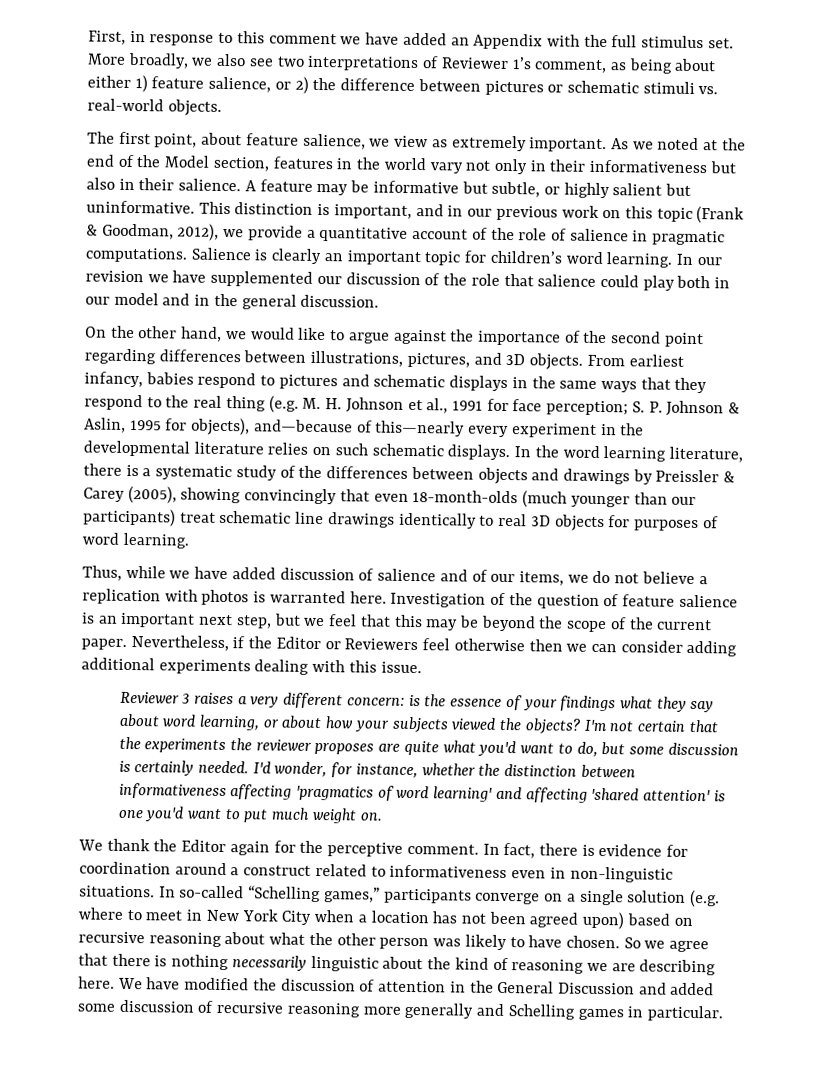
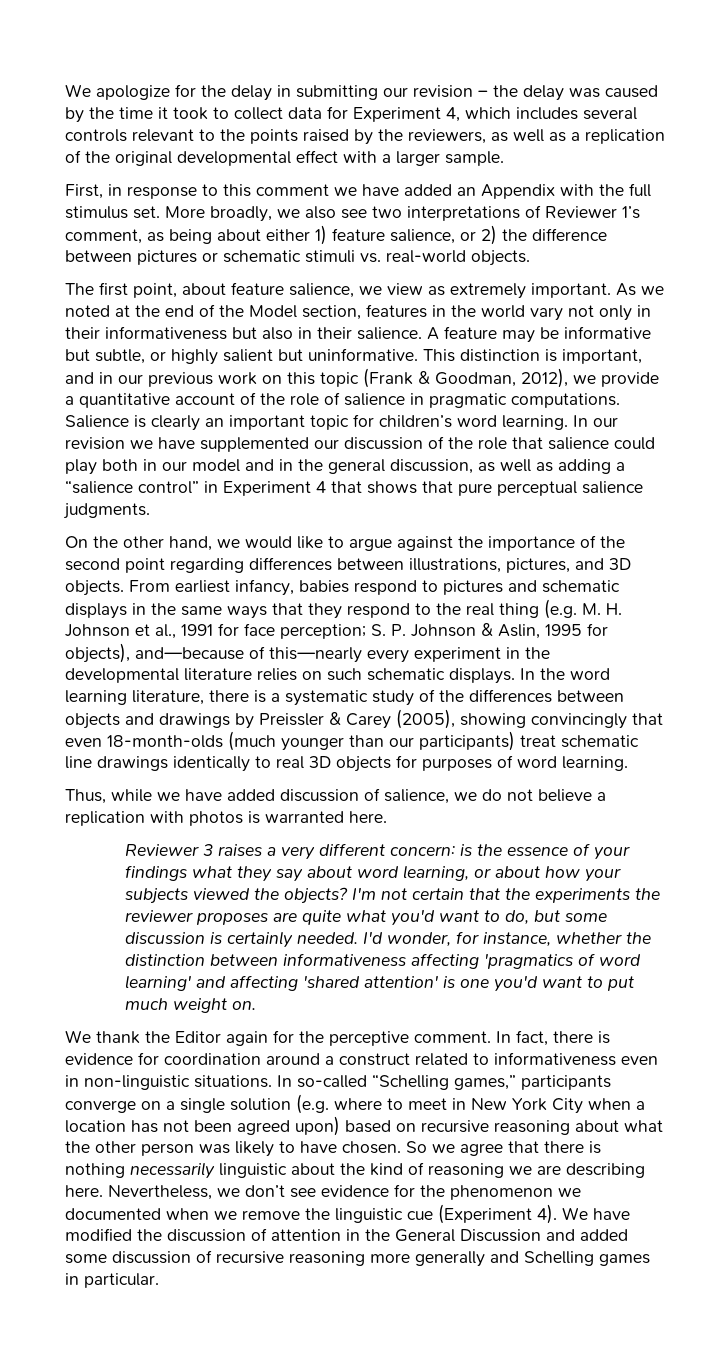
+ We apologize for the delay in submitting our revision – the delay was caused by the time it took to collect data for Experiment 4, which includes several controls relevant to the points raised by the reviewers, as well as a replication of the original developmental effect with a larger sample.
- In our revision we have supplemented our discussion of the role that salience could play both in our model and in the general discussion.
+ In our revision we have supplemented our discussion of the role that salience could play both in our model and in the general discussion, as well as adding a “salience control” in Experiment 4 that shows that pure perceptual salience judgments.
- Thus, while we have added discussion of salience and of our items, we do not believe a replication with photos is warranted here. Investigation of the question of feature salience is an important next step, but we feel that this may be beyond the scope of the current paper. Nevertheless, if the Editor or Reviewers feel otherwise then we can consider adding additional experiments dealing with this issue.
+ Thus, while we have added discussion of salience, we do not believe a replication with photos is warranted here.
+ Nevertheless, we don’t see evidence for the phenomenon we documented when we remove the linguistic cue (Experiment 4).

